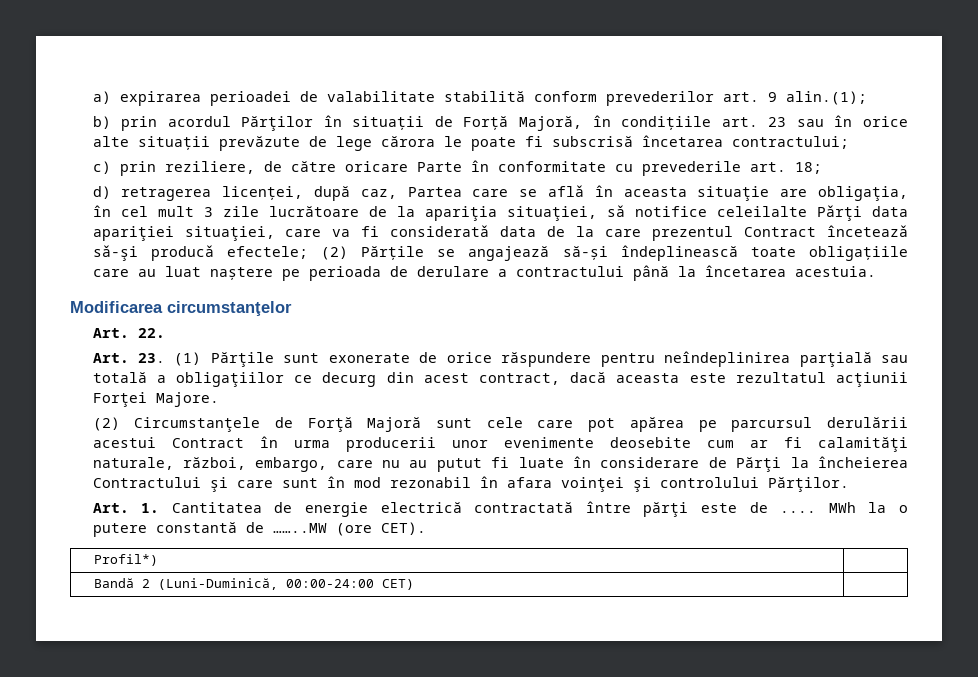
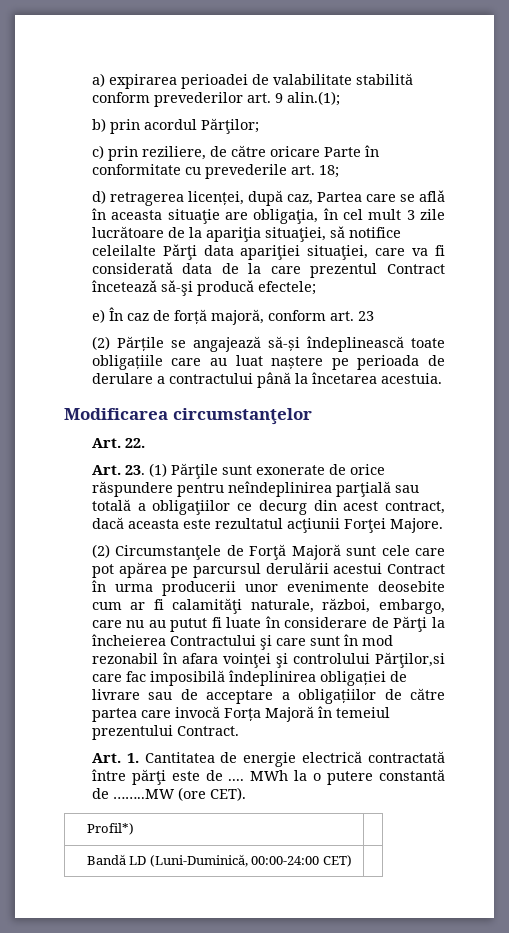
- b) prin acordul Părţilor în situații de Forță Majoră, în condițiile art. 23 sau în orice alte situații prevăzute de lege cărora le poate fi subscrisă încetarea contractului;
+ b) prin acordul Părţilor;
- d) retragerea licenței, după caz, Partea care se aflǎ în aceasta situaţie are obligaţia, în cel mult 3 zile lucrătoare de la apariţia situaţiei, sǎ notifice celeilalte Pǎrţi data apariţiei situaţiei, care va fi consideratǎ data de la care prezentul Contract înceteazǎ sǎ-şi producǎ efectele; (2) Părțile se angajează să-și îndeplinească toate obligațiile care au luat naștere pe perioada de derulare a contractului până la încetarea acestuia.
+ d) retragerea licenței, după caz, Partea care se aflǎ în aceasta situaţie are obligaţia, în cel mult 3 zile lucrătoare de la apariţia situaţiei, sǎ notifice celeilalte Pǎrţi data apariţiei situaţiei, care va fi consideratǎ data de la care prezentul Contract înceteazǎ sǎ-şi producǎ efectele;
+ e) În caz de forță majoră, conform art. 23
+ (2) Părțile se angajează să-și îndeplinească toate obligațiile care au luat naștere pe perioada de derulare a contractului până la încetarea acestuia.
- (2) Circumstanţele de Forţă Majoră sunt cele care pot apărea pe parcursul derulării acestui Contract în urma producerii unor evenimente deosebite cum ar fi calamităţi naturale, război, embargo, care nu au putut fi luate în considerare de Părţi la încheierea Contractului şi care sunt în mod rezonabil în afara voinţei şi controlului Părţilor.
+ (2) Circumstanţele de Forţă Majoră sunt cele care pot apărea pe parcursul derulării acestui Contract în urma producerii unor evenimente deosebite cum ar fi calamităţi naturale, război, embargo, care nu au putut fi luate în considerare de Părţi la încheierea Contractului şi care sunt în mod rezonabil în afara voinţei şi controlului Părţilor,si care fac imposibilă îndeplinirea obligației de livrare sau de acceptare a obligațiilor de către partea care invocă Forța Majoră în temeiul prezentului Contract.
- Bandă 2 (Luni-Duminică, 00:00-24:00 CET) |
+ Bandă LD (Luni-Duminică, 00:00-24:00 CET) |

